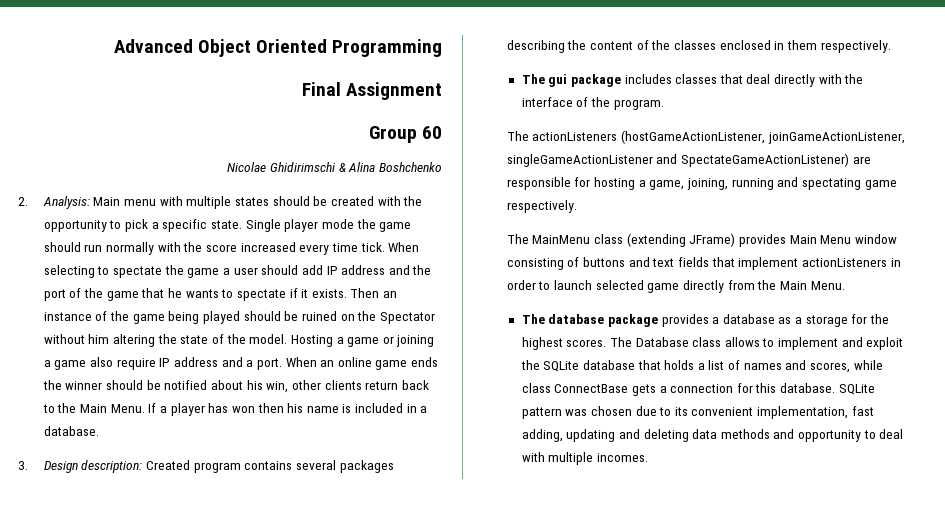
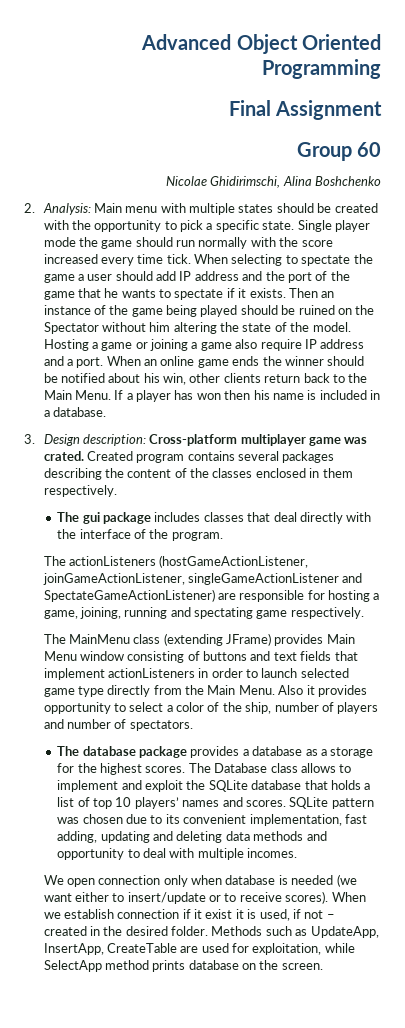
- Nicolae Ghidirimschi & Alina Boshchenko
+ Nicolae Ghidirimschi, Alina Boshchenko
- 3. Design description: Created program contains several packages describing the content of the classes enclosed in them respectively.
+ 3. Design description: Cross-platform multiplayer game was crated. Created program contains several packages describing the content of the classes enclosed in them respectively.
- The MainMenu class (extending JFrame) provides Main Menu window consisting of buttons and text fields that implement actionListeners in order to launch selected game directly from the Main Menu.
+ The MainMenu class (extending JFrame) provides Main Menu window consisting of buttons and text fields that implement actionListeners in order to launch selected game type directly from the Main Menu. Also it provides opportunity to select a color of the ship, number of players and number of spectators.
- The Database class allows to implement and exploit the SQLite database that holds a list of names and scores, while class ConnectBase gets a connection for this database.
+ The Database class allows to implement and exploit the SQLite database that holds a list of top 10 players’ names and scores.
+ We open connection only when database is needed (we want either to insert/update or to receive scores). When we establish connection if it exist it is used, if not – created in the desired folder. Methods such as UpdateApp, InsertApp, CreateTable are used for exploitation, while SelectApp method prints database on the screen.

